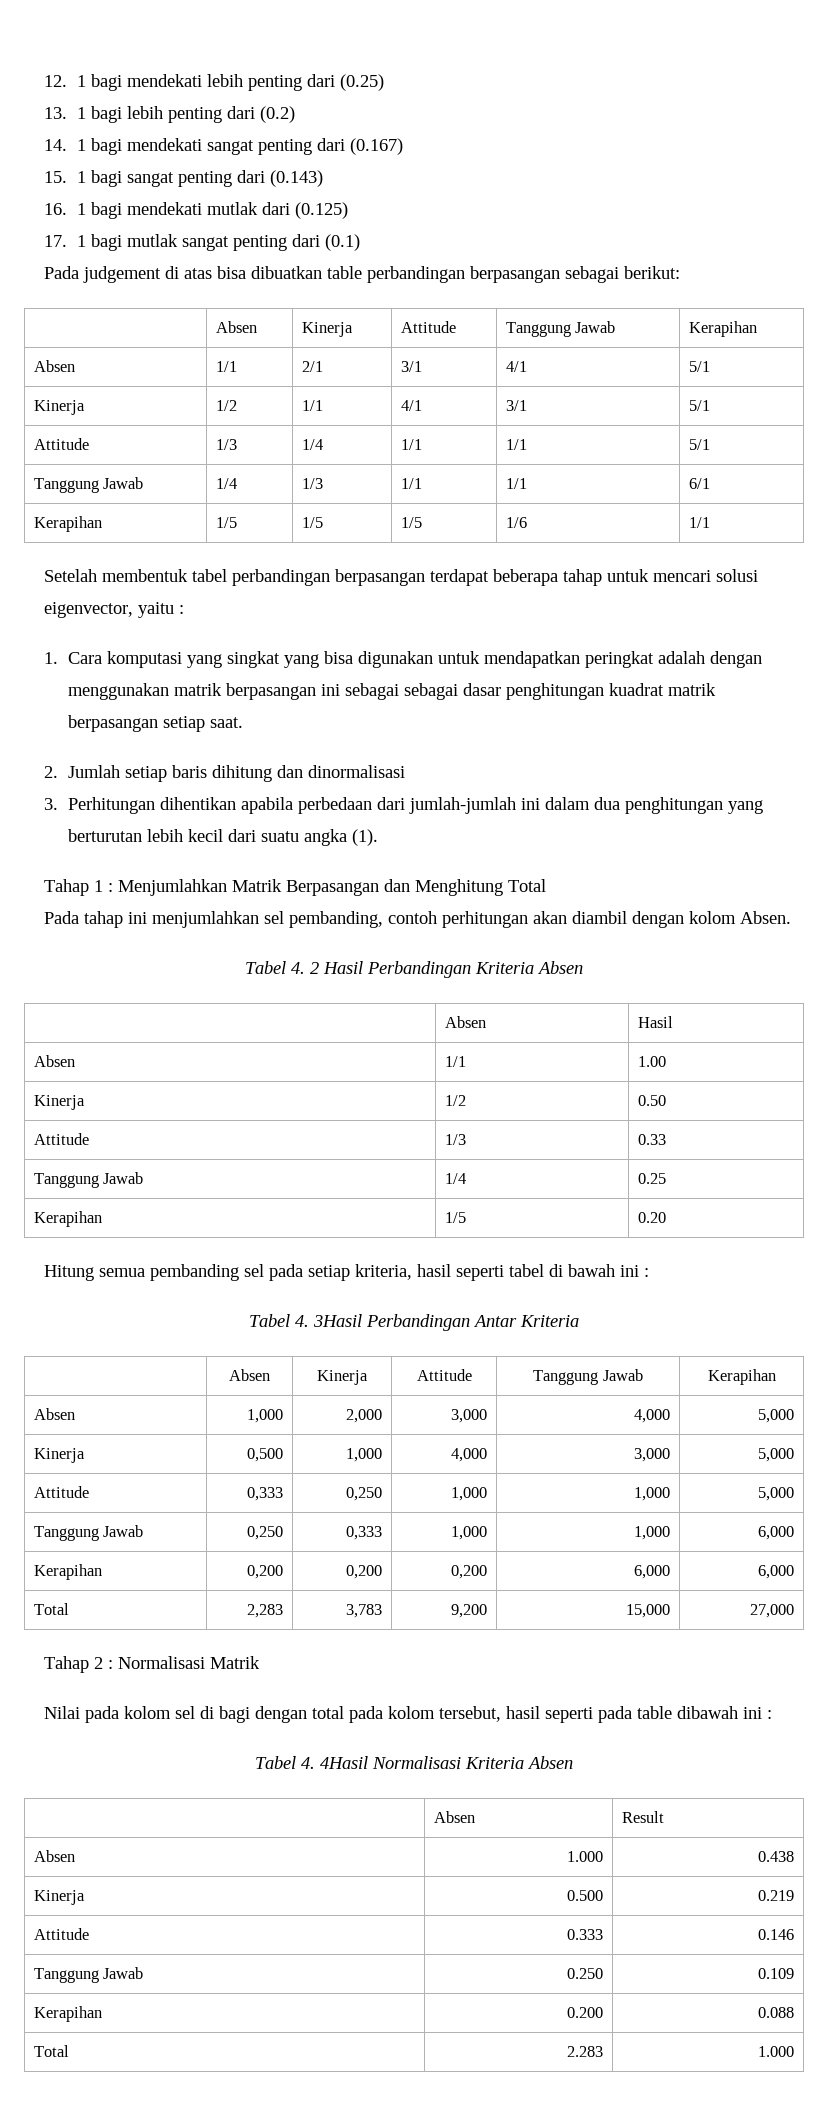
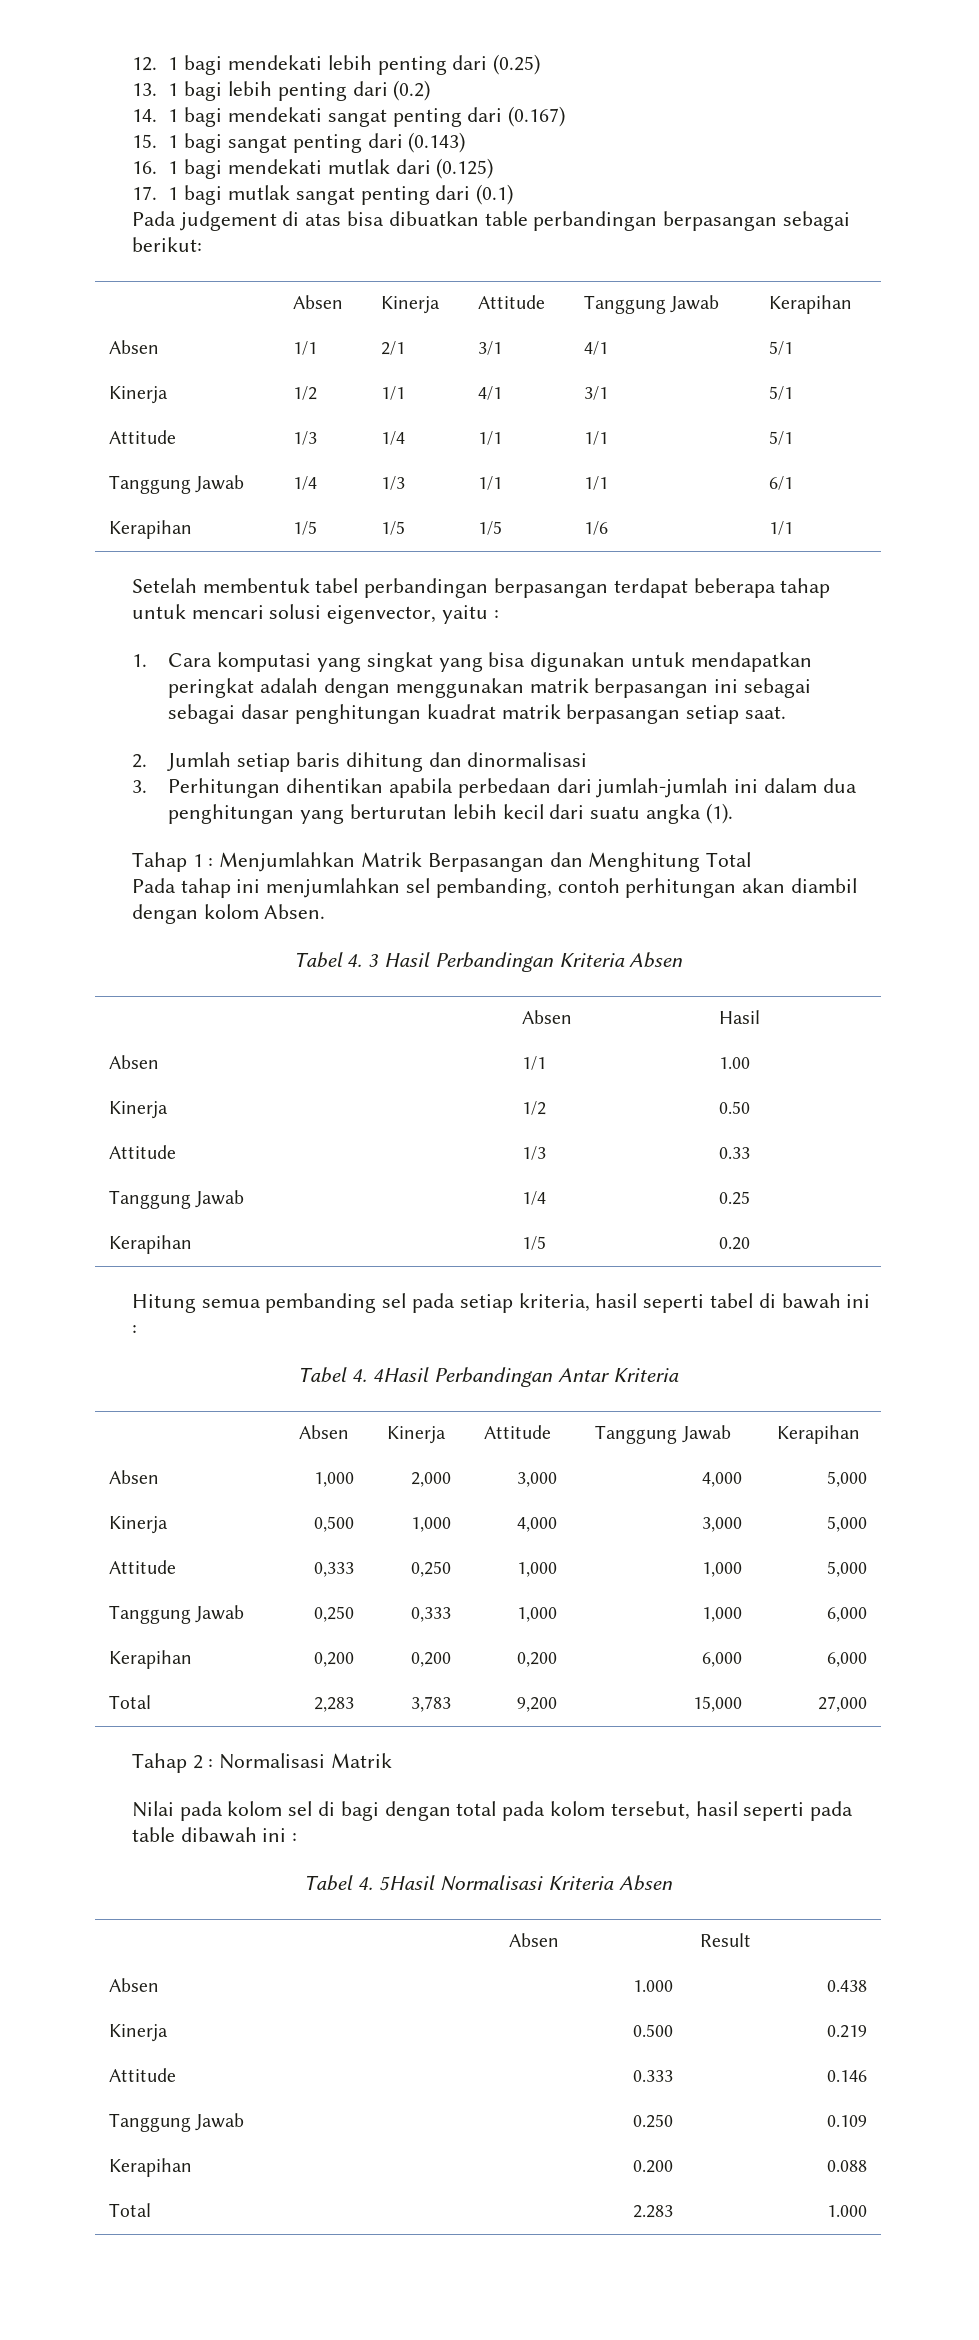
- Tabel 4. 2 Hasil Perbandingan Kriteria Absen
+ Tabel 4. 3 Hasil Perbandingan Kriteria Absen
- Tabel 4. 3Hasil Perbandingan Antar Kriteria
+ Tabel 4. 4Hasil Perbandingan Antar Kriteria
- Tabel 4. 4Hasil Normalisasi Kriteria Absen
+ Tabel 4. 5Hasil Normalisasi Kriteria Absen

